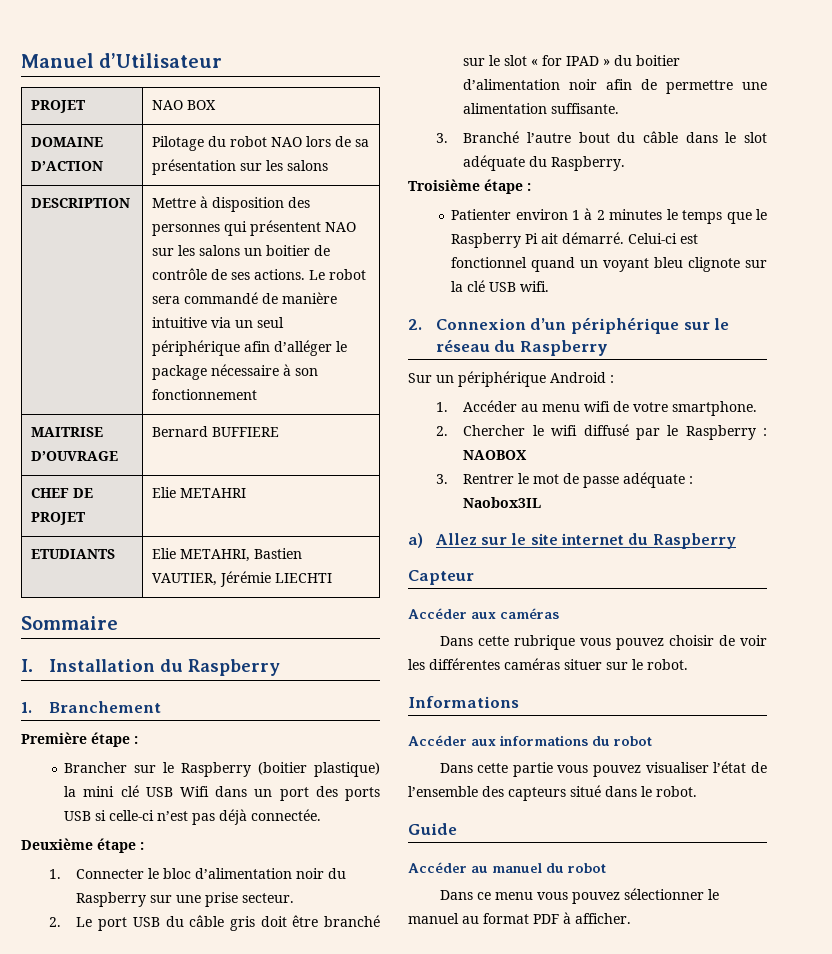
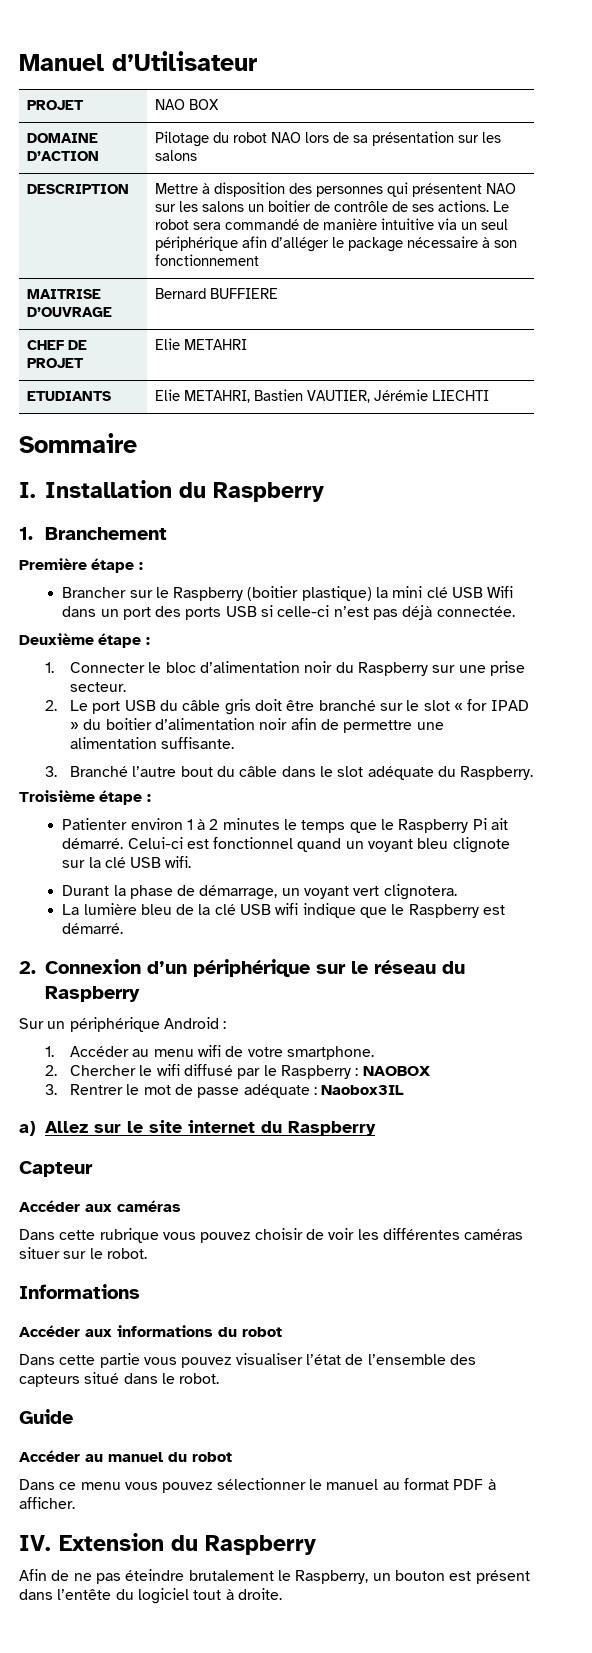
+ Durant la phase de démarrage, un voyant vert clignotera.
+ La lumière bleu de la clé USB wifi indique que le Raspberry est démarré.
+ IV. Extension du Raspberry
+ Afin de ne pas éteindre brutalement le Raspberry, un bouton est présent dans l’entête du logiciel tout à droite.

